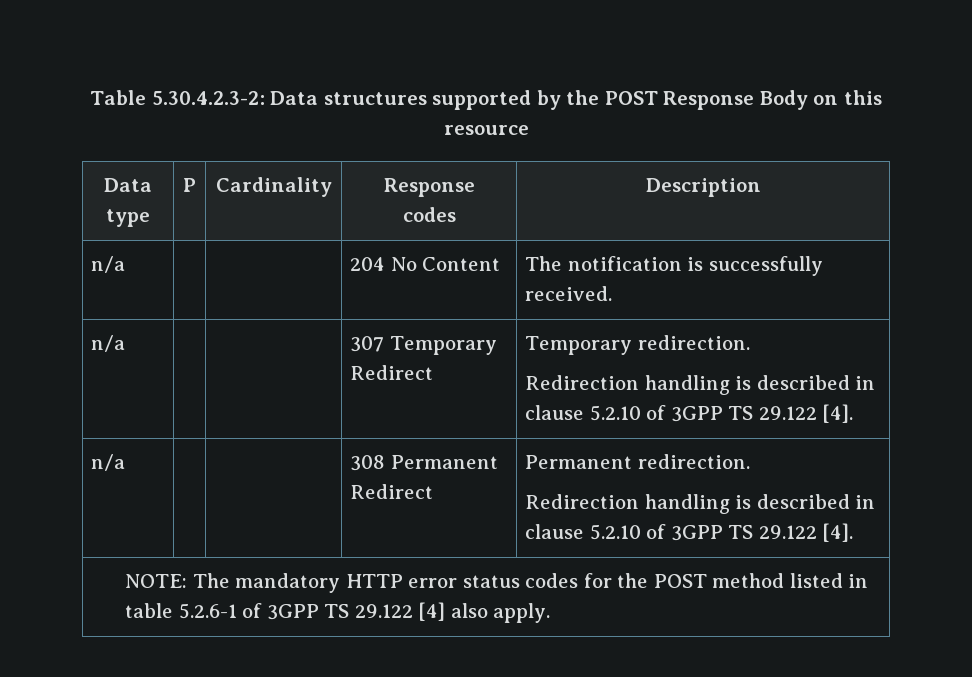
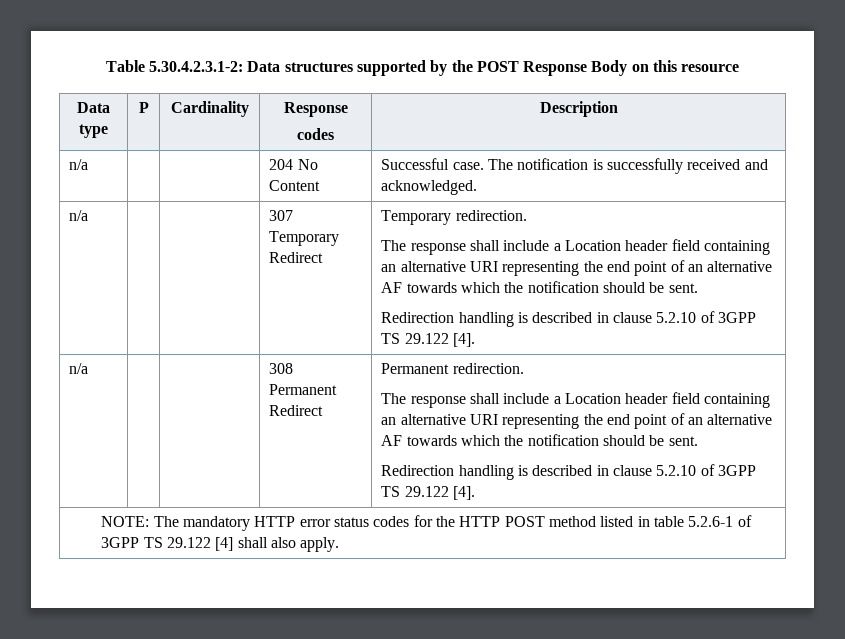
- Table 5.30.4.2.3-2: Data structures supported by the POST Response Body on this resource
+ Table 5.30.4.2.3.1-2: Data structures supported by the POST Response Body on this resource
- n/a | | | 204 No Content | The notification is successfully received.
+ n/a | | | 204 No Content | Successful case. The notification is successfully received and acknowledged.
  Temporary redirection.
+ The response shall include a Location header field containing an alternative URI representing the end point of an alternative AF towards which the notification should be sent.
  Permanent redirection.
+ The response shall include a Location header field containing an alternative URI representing the end point of an alternative AF towards which the notification should be sent.
- NOTE: The mandatory HTTP error status codes for the POST method listed in table 5.2.6-1 of 3GPP TS 29.122 [4] also apply.
+ NOTE: The mandatory HTTP error status codes for the HTTP POST method listed in table 5.2.6-1 of 3GPP TS 29.122 [4] shall also apply.

